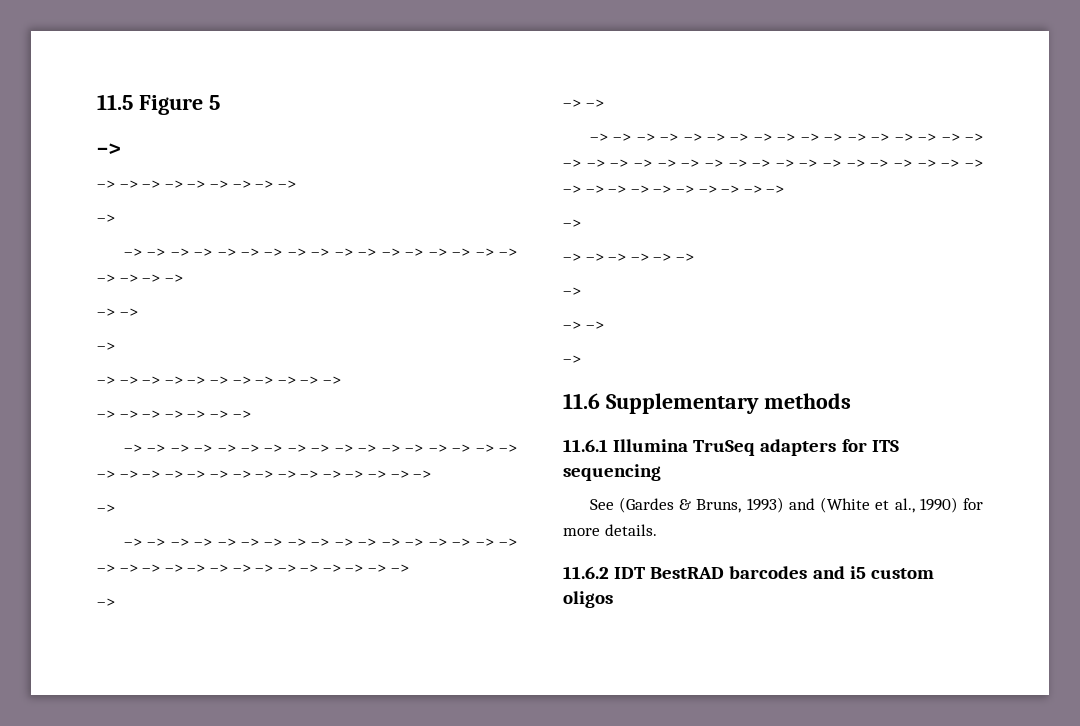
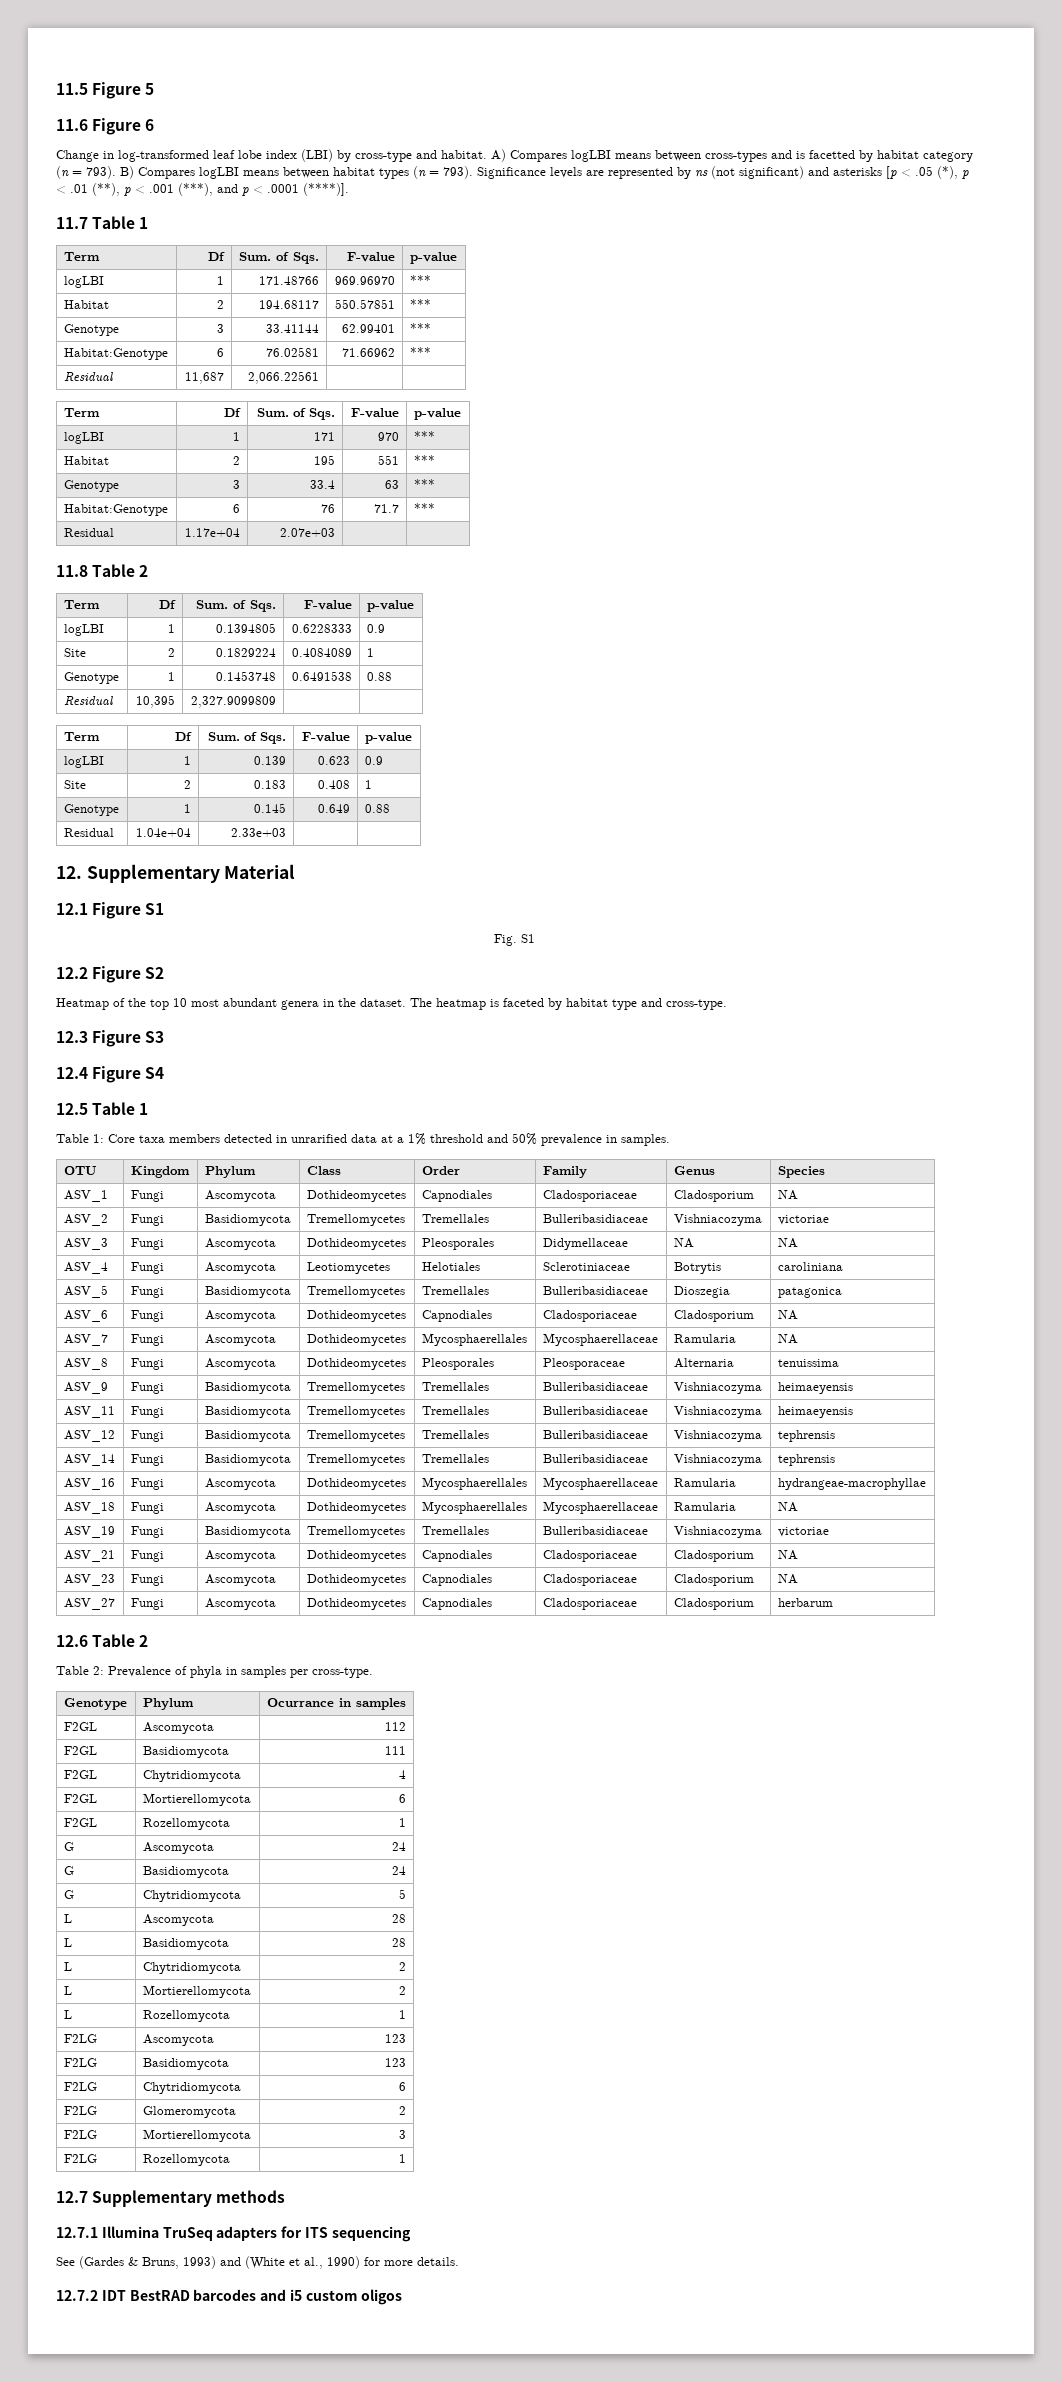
  11.5 Figure 5
- –>
- –> –> –> –> –> –> –> –> –>
- –>
- –> –> –> –> –> –> –> –> –> –> –> –> –> –> –> –> –> –> –> –> –>
- –> –>
- –>
- –> –> –> –> –> –> –> –> –> –> –>
- –> –> –> –> –> –> –>
- –> –> –> –> –> –> –> –> –> –> –> –> –> –> –> –> –> –> –> –> –> –> –> –> –> –> –> –> –> –> –> –>
- –>
- –> –> –> –> –> –> –> –> –> –> –> –> –> –> –> –> –> –> –> –> –> –> –> –> –> –> –> –> –> –> –>
- –>
- –> –>
- –> –> –> –> –> –> –> –> –> –> –> –> –> –> –> –> –> –> –> –> –> –> –> –> –> –> –> –> –> –> –> –> –> –> –> –> –> –> –> –> –> –> –> –> –>
- –>
- –> –> –> –> –> –>
- –>
- –> –>
- –>
- 11.6 Supplementary methods
+ 11.6 Figure 6
+ Change in log-transformed leaf lobe index (LBI) by cross-type and habitat. A) Compares logLBI means between cross-types and is facetted by habitat category (n = 793). B) Compares logLBI means between habitat types (n = 793). Significance levels are represented by ns (not significant) and asterisks [p < .05 (*), p < .01 (**), p < .001 (***), and p < .0001 (****)].
+ 11.7 Table 1
+ Term | Df | Sum. of Sqs. | F-value | p-value
+ logLBI | 1 | 171.48766 | 969.96970 | ***
+ Habitat | 2 | 194.68117 | 550.57851 | ***
+ Genotype | 3 | 33.41144 | 62.99401 | ***
+ Habitat:Genotype | 6 | 76.02581 | 71.66962 | ***
+ Residual | 11,687 | 2,066.22561 | |
+ Term | Df | Sum. of Sqs. | F-value | p-value
+ logLBI | 1 | 171 | 970 | ***
+ Habitat | 2 | 195 | 551 | ***
+ Genotype | 3 | 33.4 | 63 | ***
+ Habitat:Genotype | 6 | 76 | 71.7 | ***
+ Residual | 1.17e+04 | 2.07e+03 | |
+ 11.8 Table 2
+ Term | Df | Sum. of Sqs. | F-value | p-value
+ logLBI | 1 | 0.1394805 | 0.6228333 | 0.9
+ Site | 2 | 0.1829224 | 0.4084089 | 1
+ Genotype | 1 | 0.1453748 | 0.6491538 | 0.88
+ Residual | 10,395 | 2,327.9099809 | |
+ Term | Df | Sum. of Sqs. | F-value | p-value
+ logLBI | 1 | 0.139 | 0.623 | 0.9
+ Site | 2 | 0.183 | 0.408 | 1
+ Genotype | 1 | 0.145 | 0.649 | 0.88
+ Residual | 1.04e+04 | 2.33e+03 | |
+ 12. Supplementary Material
+ 12.1 Figure S1
+ Fig. S1
+ 12.2 Figure S2
+ Heatmap of the top 10 most abundant genera in the dataset. The heatmap is faceted by habitat type and cross-type.
+ 12.3 Figure S3
+ 12.4 Figure S4
+ 12.5 Table 1
+ Table 1: Core taxa members detected in unrarified data at a 1% threshold and 50% prevalence in samples.
+ OTU | Kingdom | Phylum | Class | Order | Family | Genus | Species
+ ASV_1 | Fungi | Ascomycota | Dothideomycetes | Capnodiales | Cladosporiaceae | Cladosporium | NA
+ ASV_2 | Fungi | Basidiomycota | Tremellomycetes | Tremellales | Bulleribasidiaceae | Vishniacozyma | victoriae
+ ASV_3 | Fungi | Ascomycota | Dothideomycetes | Pleosporales | Didymellaceae | NA | NA
+ ASV_4 | Fungi | Ascomycota | Leotiomycetes | Helotiales | Sclerotiniaceae | Botrytis | caroliniana
+ ASV_5 | Fungi | Basidiomycota | Tremellomycetes | Tremellales | Bulleribasidiaceae | Dioszegia | patagonica
+ ASV_6 | Fungi | Ascomycota | Dothideomycetes | Capnodiales | Cladosporiaceae | Cladosporium | NA
+ ASV_7 | Fungi | Ascomycota | Dothideomycetes | Mycosphaerellales | Mycosphaerellaceae | Ramularia | NA
+ ASV_8 | Fungi | Ascomycota | Dothideomycetes | Pleosporales | Pleosporaceae | Alternaria | tenuissima
+ ASV_9 | Fungi | Basidiomycota | Tremellomycetes | Tremellales | Bulleribasidiaceae | Vishniacozyma | heimaeyensis
+ ASV_11 | Fungi | Basidiomycota | Tremellomycetes | Tremellales | Bulleribasidiaceae | Vishniacozyma | heimaeyensis
+ ASV_12 | Fungi | Basidiomycota | Tremellomycetes | Tremellales | Bulleribasidiaceae | Vishniacozyma | tephrensis
+ ASV_14 | Fungi | Basidiomycota | Tremellomycetes | Tremellales | Bulleribasidiaceae | Vishniacozyma | tephrensis
+ ASV_16 | Fungi | Ascomycota | Dothideomycetes | Mycosphaerellales | Mycosphaerellaceae | Ramularia | hydrangeae-macrophyllae
+ ASV_18 | Fungi | Ascomycota | Dothideomycetes | Mycosphaerellales | Mycosphaerellaceae | Ramularia | NA
+ ASV_19 | Fungi | Basidiomycota | Tremellomycetes | Tremellales | Bulleribasidiaceae | Vishniacozyma | victoriae
+ ASV_21 | Fungi | Ascomycota | Dothideomycetes | Capnodiales | Cladosporiaceae | Cladosporium | NA
+ ASV_23 | Fungi | Ascomycota | Dothideomycetes | Capnodiales | Cladosporiaceae | Cladosporium | NA
+ ASV_27 | Fungi | Ascomycota | Dothideomycetes | Capnodiales | Cladosporiaceae | Cladosporium | herbarum
+ 12.6 Table 2
+ Table 2: Prevalence of phyla in samples per cross-type.
+ Genotype | Phylum | Ocurrance in samples
+ F2GL | Ascomycota | 112
+ F2GL | Basidiomycota | 111
+ F2GL | Chytridiomycota | 4
+ F2GL | Mortierellomycota | 6
+ F2GL | Rozellomycota | 1
+ G | Ascomycota | 24
+ G | Basidiomycota | 24
+ G | Chytridiomycota | 5
+ L | Ascomycota | 28
+ L | Basidiomycota | 28
+ L | Chytridiomycota | 2
+ L | Mortierellomycota | 2
+ L | Rozellomycota | 1
+ F2LG | Ascomycota | 123
+ F2LG | Basidiomycota | 123
+ F2LG | Chytridiomycota | 6
+ F2LG | Glomeromycota | 2
+ F2LG | Mortierellomycota | 3
+ F2LG | Rozellomycota | 1
+ 12.7 Supplementary methods
- 11.6.1 Illumina TruSeq adapters for ITS sequencing
+ 12.7.1 Illumina TruSeq adapters for ITS sequencing
- 11.6.2 IDT BestRAD barcodes and i5 custom oligos
+ 12.7.2 IDT BestRAD barcodes and i5 custom oligos

